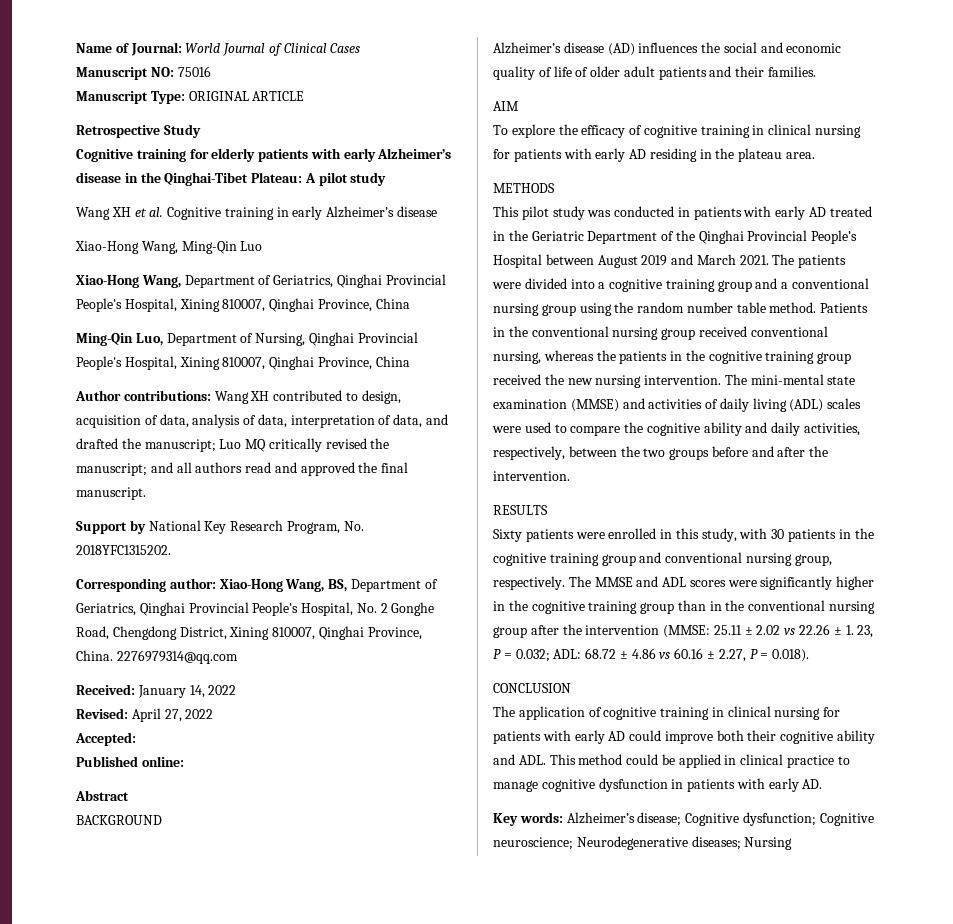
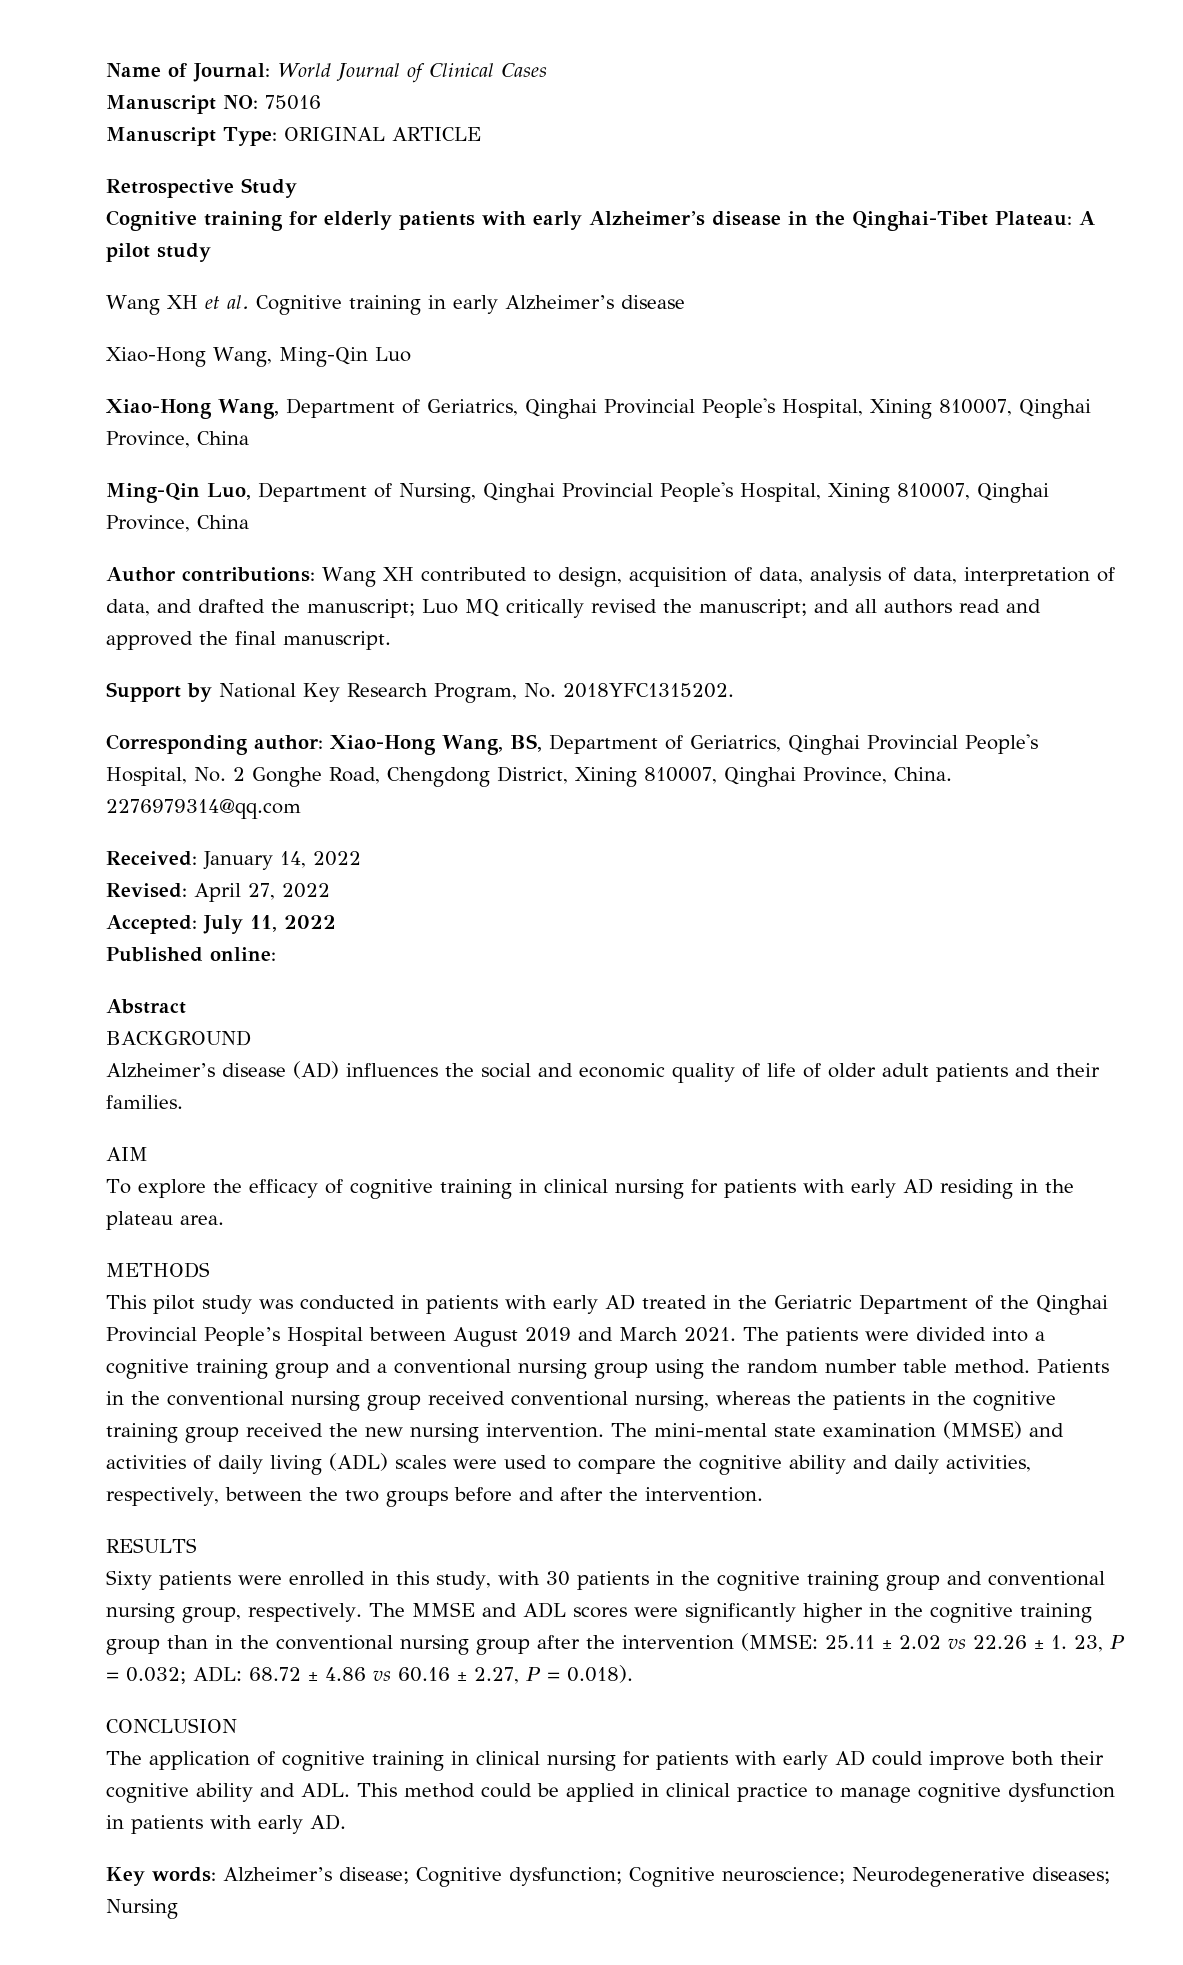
- Accepted:
+ Accepted: July 11, 2022

